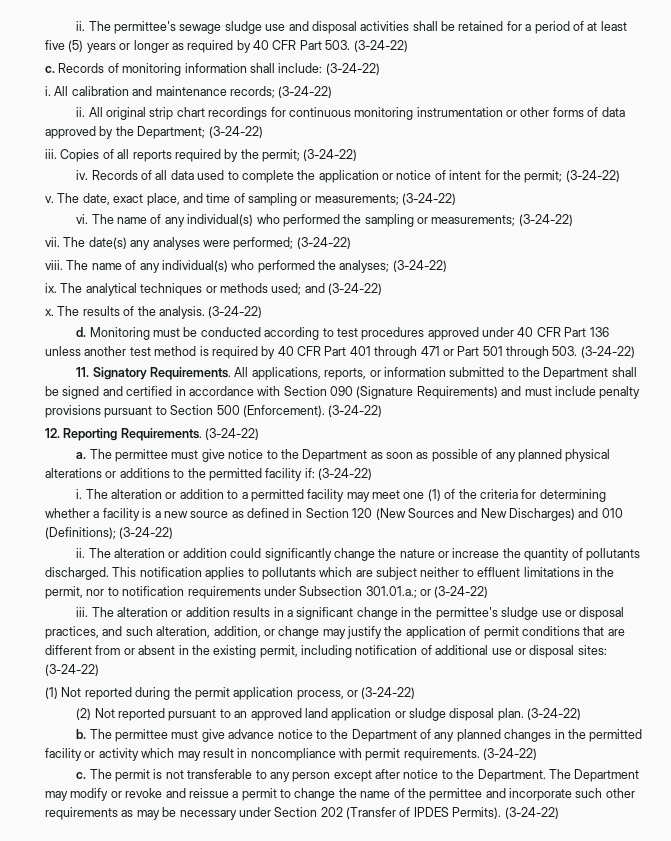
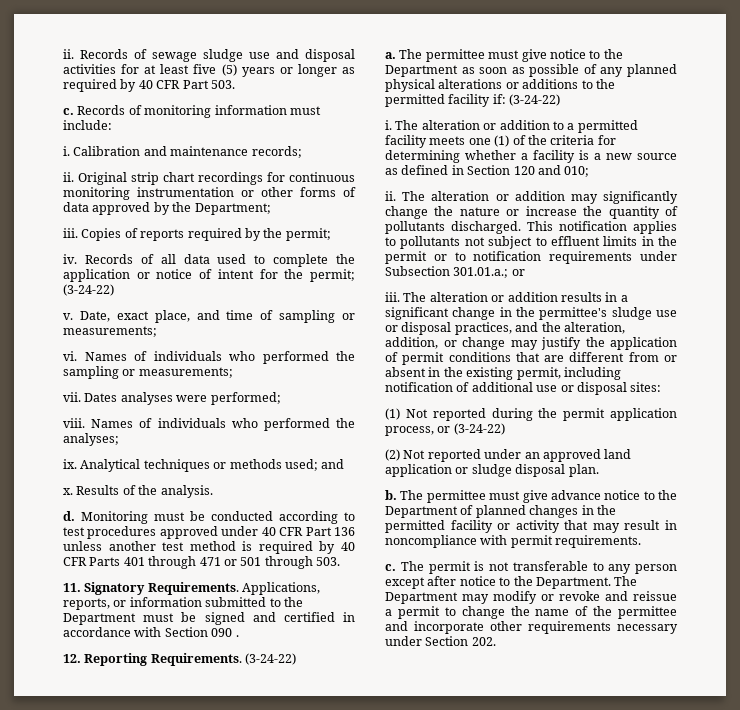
- ii. The permittee's sewage sludge use and disposal activities shall be retained for a period of at least five (5) years or longer as required by 40 CFR Part 503. (3-24-22)
+ ii. Records of sewage sludge use and disposal activities for at least five (5) years or longer as required by 40 CFR Part 503.
- Records of monitoring information shall include: (3-24-22)
- i. All calibration and maintenance records; (3-24-22)
- ii. All original strip chart recordings for continuous monitoring instrumentation or other forms of data approved by the Department; (3-24-22)
+ Records of monitoring information must include:
+ i. Calibration and maintenance records;
+ ii. Original strip chart recordings for continuous monitoring instrumentation or other forms of data approved by the Department;
- Copies of all reports required by the permit; (3-24-22)
+ Copies of reports required by the permit;
- The date, exact place, and time of sampling or measurements; (3-24-22)
+ Date, exact place, and time of sampling or measurements;
- The name of any individual(s) who performed the sampling or measurements; (3-24-22)
+ Names of individuals who performed the sampling or measurements;
- The date(s) any analyses were performed; (3-24-22)
+ Dates analyses were performed;
- The name of any individual(s) who performed the analyses; (3-24-22)
+ Names of individuals who performed the analyses;
- The analytical techniques or methods used; and (3-24-22)
+ Analytical techniques or methods used; and
- The results of the analysis. (3-24-22)
+ Results of the analysis.
- Monitoring must be conducted according to test procedures approved under 40 CFR Part 136 unless another test method is required by 40 CFR Part 401 through 471 or Part 501 through 503. (3-24-22)
+ Monitoring must be conducted according to test procedures approved under 40 CFR Part 136 unless another test method is required by 40 CFR Parts 401 through 471 or 501 through 503.
- All applications, reports, or information submitted to the Department shall be signed and certified in accordance with Section 090 (Signature Requirements) and must include penalty provisions pursuant to Section 500 (Enforcement). (3-24-22)
+ Applications, reports, or information submitted to the Department must be signed and certified in accordance with Section 090 .
- The alteration or addition to a permitted facility may meet one (1) of the criteria for determining whether a facility is a new source as defined in Section 120 (New Sources and New Discharges) and 010 (Definitions); (3-24-22)
+ The alteration or addition to a permitted facility meets one (1) of the criteria for determining whether a facility is a new source as defined in Section 120 and 010;
- The alteration or addition could significantly change the nature or increase the quantity of pollutants discharged.
+ The alteration or addition may significantly change the nature or increase the quantity of pollutants discharged.
- This notification applies to pollutants which are subject neither to effluent limitations in the permit, nor to notification requirements under Subsection 301.01.a.; or (3-24-22)
+ This notification applies to pollutants not subject to effluent limits in the permit or to notification requirements under Subsection 301.01.a.; or
- The alteration or addition results in a significant change in the permittee's sludge use or disposal practices, and such alteration, addition, or change may justify the application of permit conditions that are different from or absent in the existing permit, including notification of additional use or disposal sites: (3-24-22)
+ The alteration or addition results in a significant change in the permittee's sludge use or disposal practices, and the alteration, addition, or change may justify the application of permit conditions that are different from or absent in the existing permit, including notification of additional use or disposal sites:
- (2) Not reported pursuant to an approved land application or sludge disposal plan. (3-24-22)
+ (2) Not reported under an approved land application or sludge disposal plan.
- The permittee must give advance notice to the Department of any planned changes in the permitted facility or activity which may result in noncompliance with permit requirements. (3-24-22)
+ The permittee must give advance notice to the Department of planned changes in the permitted facility or activity that may result in noncompliance with permit requirements.
- The Department may modify or revoke and reissue a permit to change the name of the permittee and incorporate such other requirements as may be necessary under Section 202 (Transfer of IPDES Permits). (3-24-22)
+ The Department may modify or revoke and reissue a permit to change the name of the permittee and incorporate other requirements necessary under Section 202.

